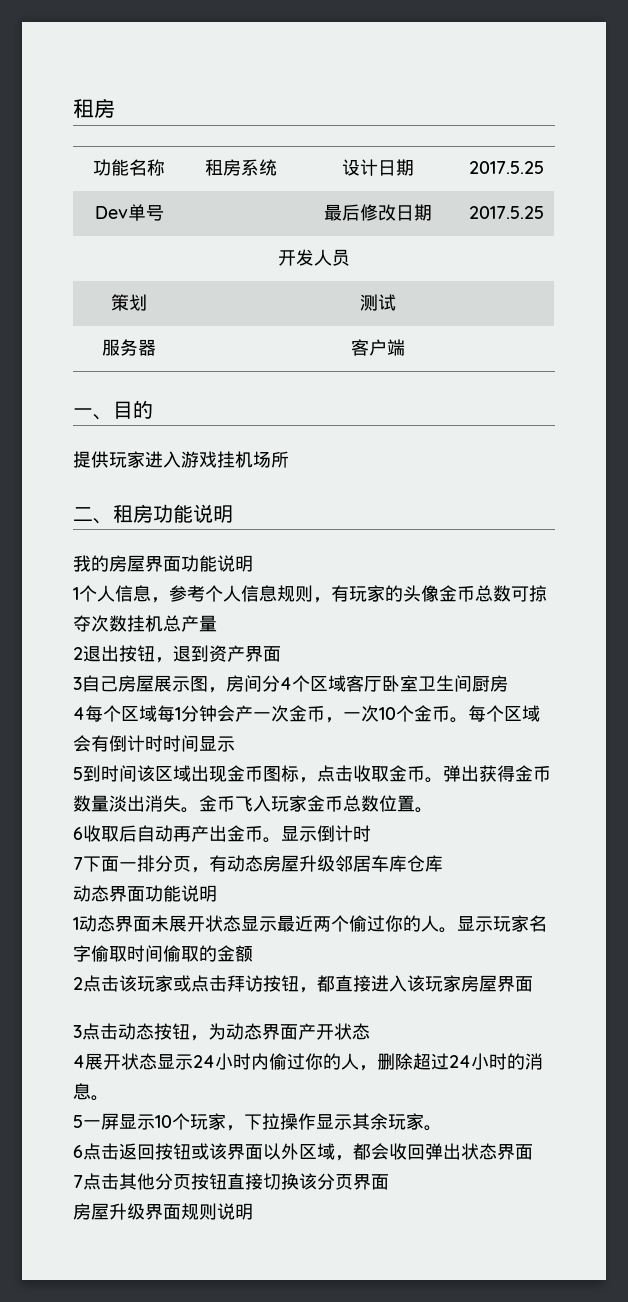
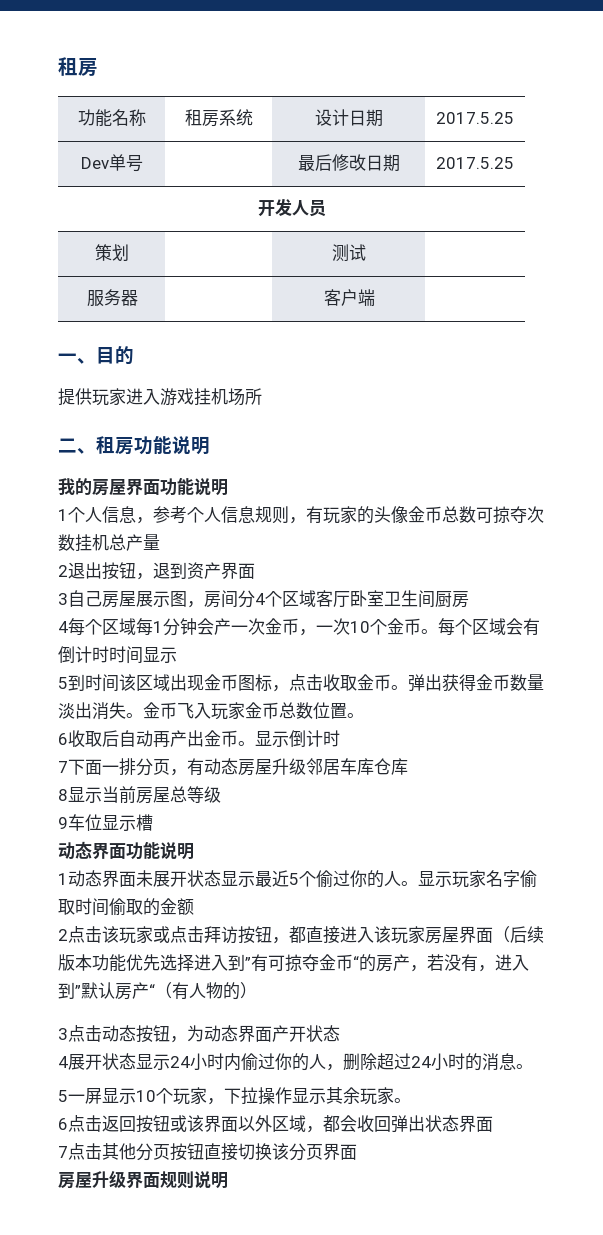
+ 8显示当前房屋总等级
+ 9车位显示槽
- 1动态界面未展开状态显示最近两个偷过你的人。
+ 1动态界面未展开状态显示最近5个偷过你的人。
- 2点击该玩家或点击拜访按钮，都直接进入该玩家房屋界面
+ 2点击该玩家或点击拜访按钮，都直接进入该玩家房屋界面（后续版本功能优先选择进入到”有可掠夺金币“的房产，若没有，进入到”默认房产“（有人物的）

